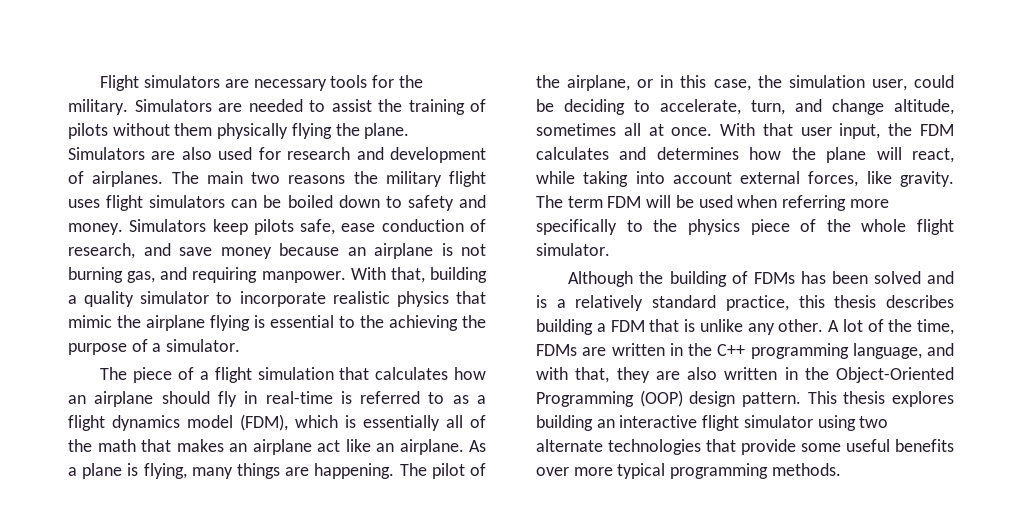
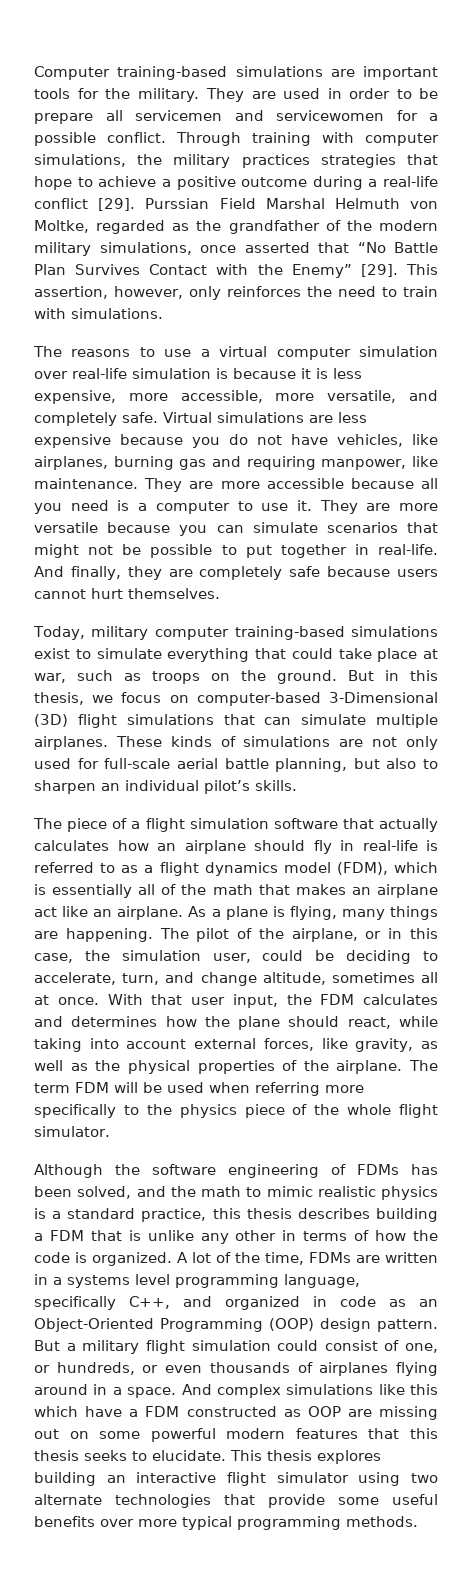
- Flight simulators are necessary tools for the military. Simulators are needed to assist the training of pilots without them physically flying the plane. Simulators are also used for research and development of airplanes. The main two reasons the military flight uses flight simulators can be boiled down to safety and money. Simulators keep pilots safe, ease conduction of research, and save money because an airplane is not burning gas, and requiring manpower. With that, building a quality simulator to incorporate realistic physics that mimic the airplane flying is essential to the achieving the purpose of a simulator.
+ Computer training-based simulations are important tools for the military. They are used in order to be prepare all servicemen and servicewomen for a possible conflict. Through training with computer simulations, the military practices strategies that hope to achieve a positive outcome during a real-life conflict [29]. Purssian Field Marshal Helmuth von Moltke, regarded as the grandfather of the modern military simulations, once asserted that “No Battle Plan Survives Contact with the Enemy” [29]. This assertion, however, only reinforces the need to train with simulations.
+ The reasons to use a virtual computer simulation over real-life simulation is because it is less expensive, more accessible, more versatile, and completely safe. Virtual simulations are less expensive because you do not have vehicles, like airplanes, burning gas and requiring manpower, like maintenance. They are more accessible because all you need is a computer to use it. They are more versatile because you can simulate scenarios that might not be possible to put together in real-life. And finally, they are completely safe because users cannot hurt themselves.
+ Today, military computer training-based simulations exist to simulate everything that could take place at war, such as troops on the ground. But in this thesis, we focus on computer-based 3-Dimensional (3D) flight simulations that can simulate multiple airplanes. These kinds of simulations are not only used for full-scale aerial battle planning, but also to sharpen an individual pilot’s skills.
- The piece of a flight simulation that calculates how an airplane should fly in real-time is referred to as a flight dynamics model (FDM), which is essentially all of the math that makes an airplane act like an airplane.
+ The piece of a flight simulation software that actually calculates how an airplane should fly in real-life is referred to as a flight dynamics model (FDM), which is essentially all of the math that makes an airplane act like an airplane.
- With that user input, the FDM calculates and determines how the plane will react, while taking into account external forces, like gravity.
+ With that user input, the FDM calculates and determines how the plane should react, while taking into account external forces, like gravity, as well as the physical properties of the airplane.
- Although the building of FDMs has been solved and is a relatively standard practice, this thesis describes building a FDM that is unlike any other.
+ Although the software engineering of FDMs has been solved, and the math to mimic realistic physics is a standard practice, this thesis describes building a FDM that is unlike any other in terms of how the code is organized.
- A lot of the time, FDMs are written in the C++ programming language, and with that, they are also written in the Object-Oriented Programming (OOP) design pattern.
+ A lot of the time, FDMs are written in a systems level programming language, specifically C++, and organized in code as an Object-Oriented Programming (OOP) design pattern.
+ But a military flight simulation could consist of one, or hundreds, or even thousands of airplanes flying around in a space. And complex simulations like this which have a FDM constructed as OOP are missing out on some powerful modern features that this thesis seeks to elucidate.

